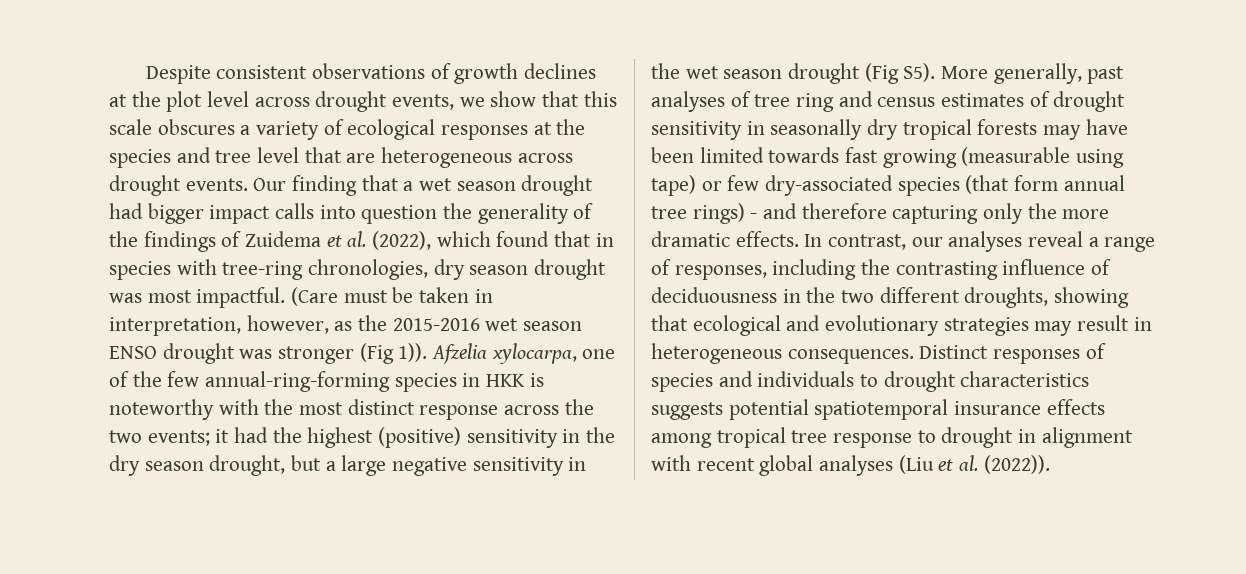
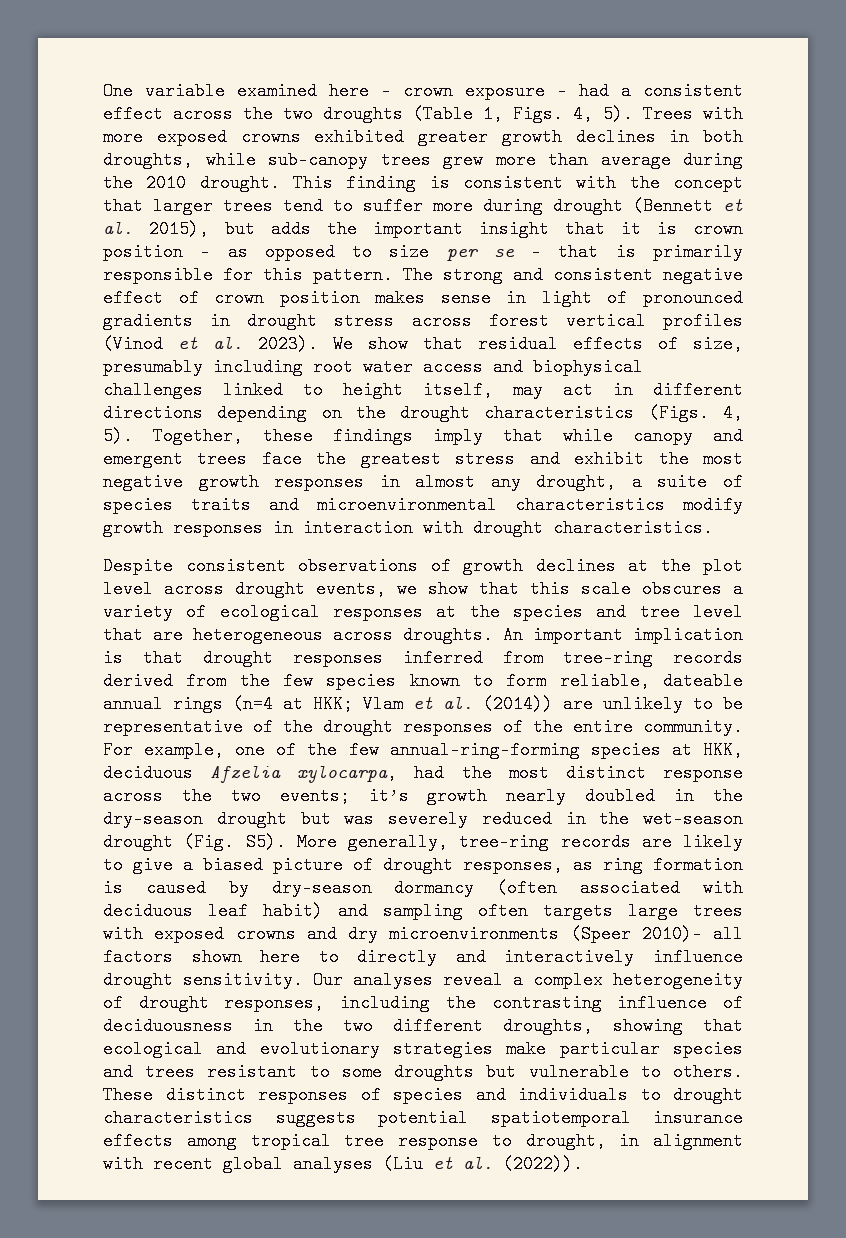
+ One variable examined here – crown exposure – had a consistent effect across the two droughts (Table 1, Figs. 4, 5). Trees with more exposed crowns exhibited greater growth declines in both droughts, while sub-canopy trees grew more than average during the 2010 drought. This finding is consistent with the concept that larger trees tend to suffer more during drought (Bennett et al. 2015), but adds the important insight that it is crown position – as opposed to size per se – that is primarily responsible for this pattern. The strong and consistent negative effect of crown position makes sense in light of pronounced gradients in drought stress across forest vertical profiles (Vinod et al. 2023). We show that residual effects of size, presumably including root water access and biophysical challenges linked to height itself, may act in different directions depending on the drought characteristics (Figs. 4, 5). Together, these findings imply that while canopy and emergent trees face the greatest stress and exhibit the most negative growth responses in almost any drought, a suite of species traits and microenvironmental characteristics modify growth responses in interaction with drought characteristics.
- Despite consistent observations of growth declines at the plot level across drought events, we show that this scale obscures a variety of ecological responses at the species and tree level that are heterogeneous across drought events. Our finding that a wet season drought had bigger impact calls into question the generality of the findings of Zuidema et al. (2022), which found that in species with tree-ring chronologies, dry season drought was most impactful. (Care must be taken in interpretation, however, as the 2015-2016 wet season ENSO drought was stronger (Fig 1)). Afzelia xylocarpa, one of the few annual-ring-forming species in HKK is noteworthy with the most distinct response across the two events;
+ Despite consistent observations of growth declines at the plot level across drought events, we show that this scale obscures a variety of ecological responses at the species and tree level that are heterogeneous across droughts. An important implication is that drought responses inferred from tree-ring records derived from the few species known to form reliable, dateable annual rings (n=4 at HKK; Vlam et al. (2014)) are unlikely to be representative of the drought responses of the entire community. For example, one of the few annual-ring-forming species at HKK, deciduous Afzelia xylocarpa, had the most distinct response across the two events;
- it had the highest (positive) sensitivity in the dry season drought, but a large negative sensitivity in the wet season drought (Fig S5). More generally, past analyses of tree ring and census estimates of drought sensitivity in seasonally dry tropical forests may have been limited towards fast growing (measurable using tape) or few dry-associated species (that form annual tree rings) - and therefore capturing only the more dramatic effects. In contrast, our analyses reveal a range of responses, including the contrasting influence of deciduousness in the two different droughts, showing that ecological and evolutionary strategies may result in heterogeneous consequences. Distinct responses of species and individuals to drought characteristics suggests potential spatiotemporal insurance effects among tropical tree response to drought in alignment with recent global analyses (Liu et al. (2022)).
+ it’s growth nearly doubled in the dry-season drought but was severely reduced in the wet-season drought (Fig. S5). More generally, tree-ring records are likely to give a biased picture of drought responses, as ring formation is caused by dry-season dormancy (often associated with deciduous leaf habit) and sampling often targets large trees with exposed crowns and dry microenvironments (Speer 2010)– all factors shown here to directly and interactively influence drought sensitivity. Our analyses reveal a complex heterogeneity of drought responses, including the contrasting influence of deciduousness in the two different droughts, showing that ecological and evolutionary strategies make particular species and trees resistant to some droughts but vulnerable to others. These distinct responses of species and individuals to drought characteristics suggests potential spatiotemporal insurance effects among tropical tree response to drought, in alignment with recent global analyses (Liu et al. (2022)).

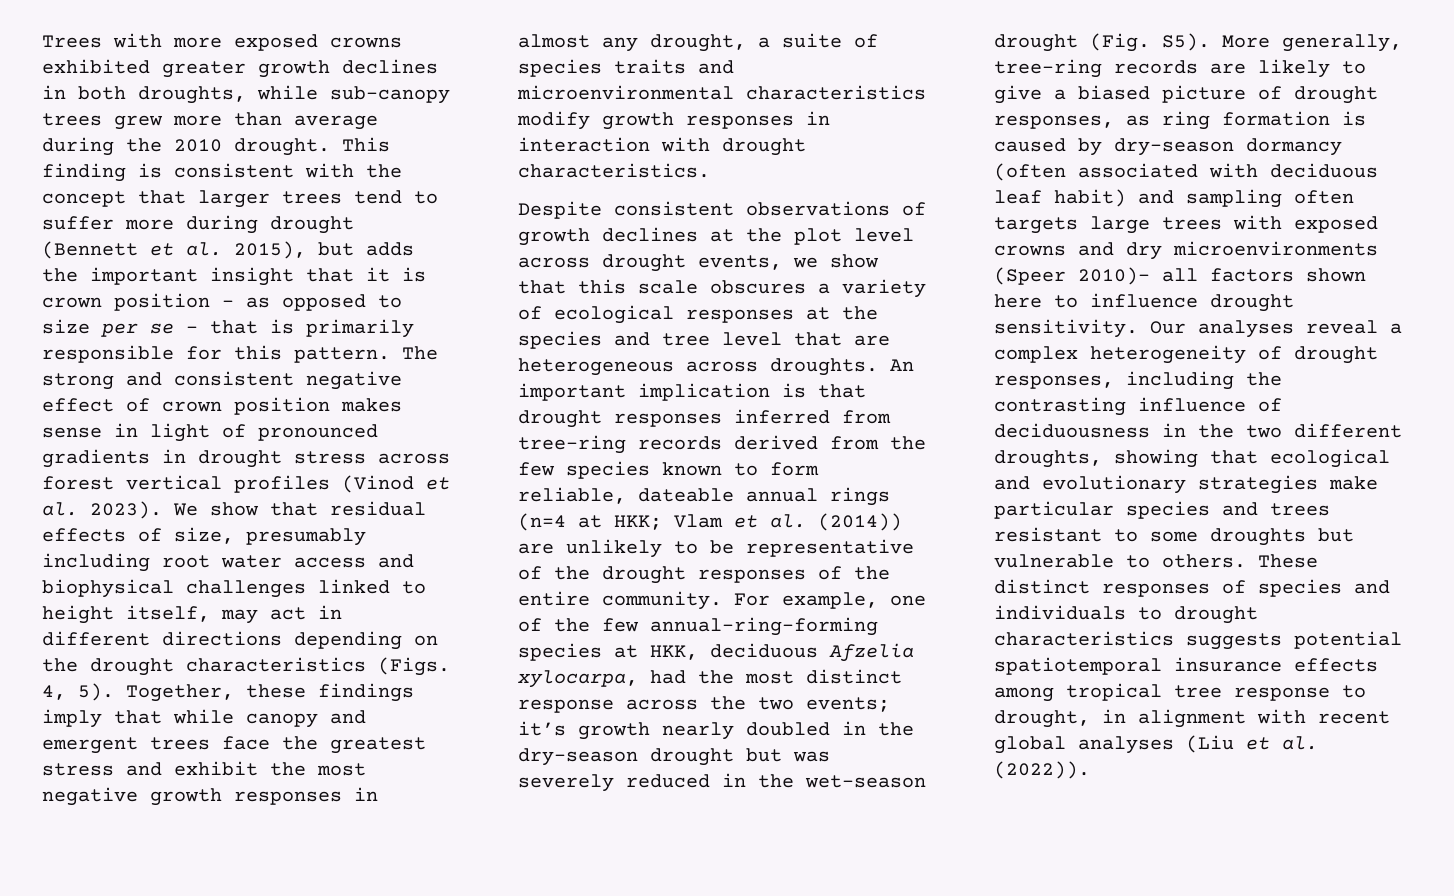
- One variable examined here – crown exposure – had a consistent effect across the two droughts (Table 1, Figs. 4, 5).
- it’s growth nearly doubled in the dry-season drought but was severely reduced in the wet-season drought (Fig. S5). More generally, tree-ring records are likely to give a biased picture of drought responses, as ring formation is caused by dry-season dormancy (often associated with deciduous leaf habit) and sampling often targets large trees with exposed crowns and dry microenvironments (Speer 2010)– all factors shown here to directly and interactively influence drought sensitivity.
+ it’s growth nearly doubled in the dry-season drought but was severely reduced in the wet-season drought (Fig. S5). More generally, tree-ring records are likely to give a biased picture of drought responses, as ring formation is caused by dry-season dormancy (often associated with deciduous leaf habit) and sampling often targets large trees with exposed crowns and dry microenvironments (Speer 2010)– all factors shown here to influence drought sensitivity.

